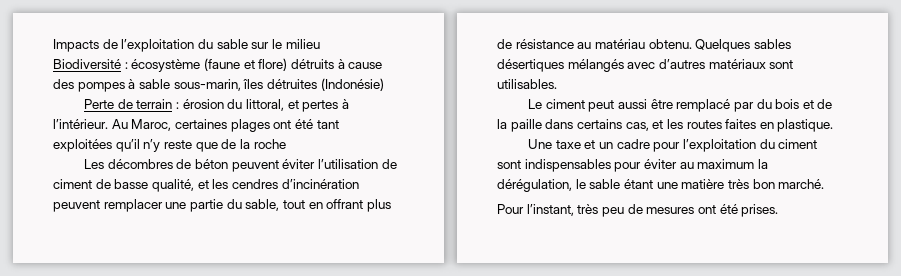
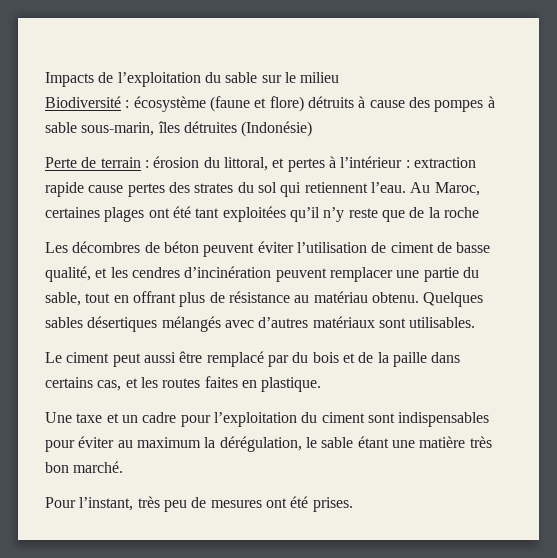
- Perte de terrain : érosion du littoral, et pertes à l’intérieur.
+ Perte de terrain : érosion du littoral, et pertes à l’intérieur : extraction rapide cause pertes des strates du sol qui retiennent l’eau.

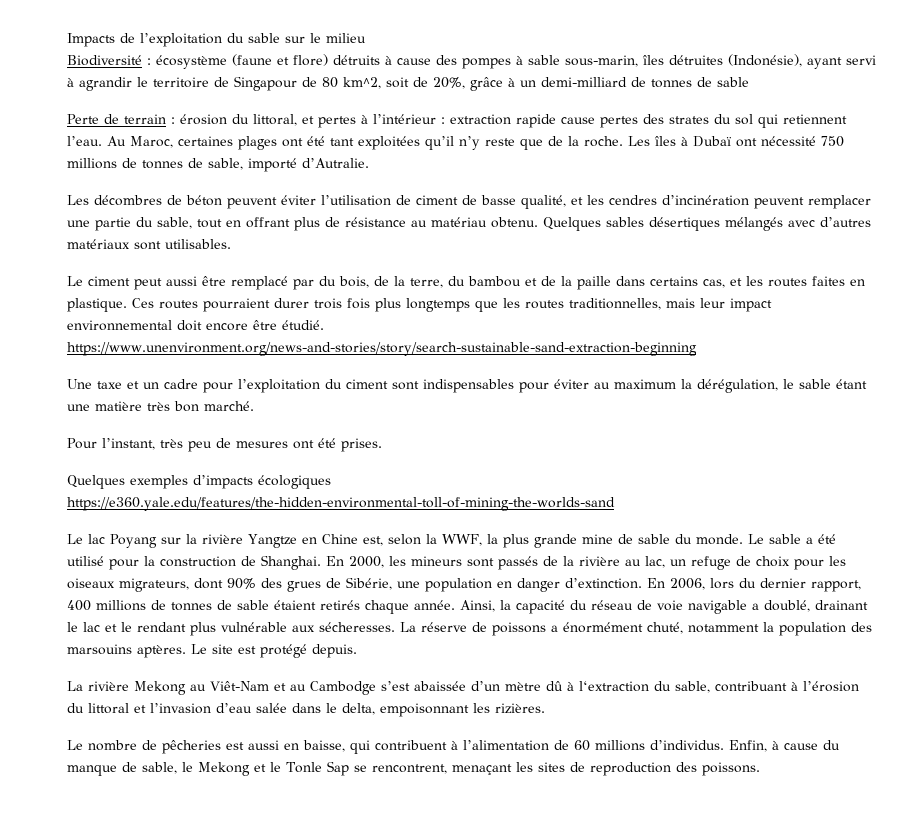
- Biodiversité : écosystème (faune et flore) détruits à cause des pompes à sable sous-marin, îles détruites (Indonésie)
+ Biodiversité : écosystème (faune et flore) détruits à cause des pompes à sable sous-marin, îles détruites (Indonésie), ayant servi à agrandir le territoire de Singapour de 80 km^2, soit de 20%, grâce à un demi-milliard de tonnes de sable
- Au Maroc, certaines plages ont été tant exploitées qu’il n’y reste que de la roche
+ Au Maroc, certaines plages ont été tant exploitées qu’il n’y reste que de la roche. Les îles à Dubaï ont nécessité 750 millions de tonnes de sable, importé d’Autralie.
- Le ciment peut aussi être remplacé par du bois et de la paille dans certains cas, et les routes faites en plastique.
+ Le ciment peut aussi être remplacé par du bois, de la terre, du bambou et de la paille dans certains cas, et les routes faites en plastique. Ces routes pourraient durer trois fois plus longtemps que les routes traditionnelles, mais leur impact environnemental doit encore être étudié. https://www.unenvironment.org/news-and-stories/story/search-sustainable-sand-extraction-beginning
+ Quelques exemples d’impacts écologiques https://e360.yale.edu/features/the-hidden-environmental-toll-of-mining-the-worlds-sand
+ Le lac Poyang sur la rivière Yangtze en Chine est, selon la WWF, la plus grande mine de sable du monde. Le sable a été utilisé pour la construction de Shanghai. En 2000, les mineurs sont passés de la rivière au lac, un refuge de choix pour les oiseaux migrateurs, dont 90% des grues de Sibérie, une population en danger d’extinction. En 2006, lors du dernier rapport, 400 millions de tonnes de sable étaient retirés chaque année. Ainsi, la capacité du réseau de voie navigable a doublé, drainant le lac et le rendant plus vulnérable aux sécheresses. La réserve de poissons a énormément chuté, notamment la population des marsouins aptères. Le site est protégé depuis.
+ La rivière Mekong au Viêt-Nam et au Cambodge s’est abaissée d’un mètre dû à l‘extraction du sable, contribuant à l’érosion du littoral et l’invasion d’eau salée dans le delta, empoisonnant les rizières.
+ Le nombre de pêcheries est aussi en baisse, qui contribuent à l’alimentation de 60 millions d’individus. Enfin, à cause du manque de sable, le Mekong et le Tonle Sap se rencontrent, menaçant les sites de reproduction des poissons.

